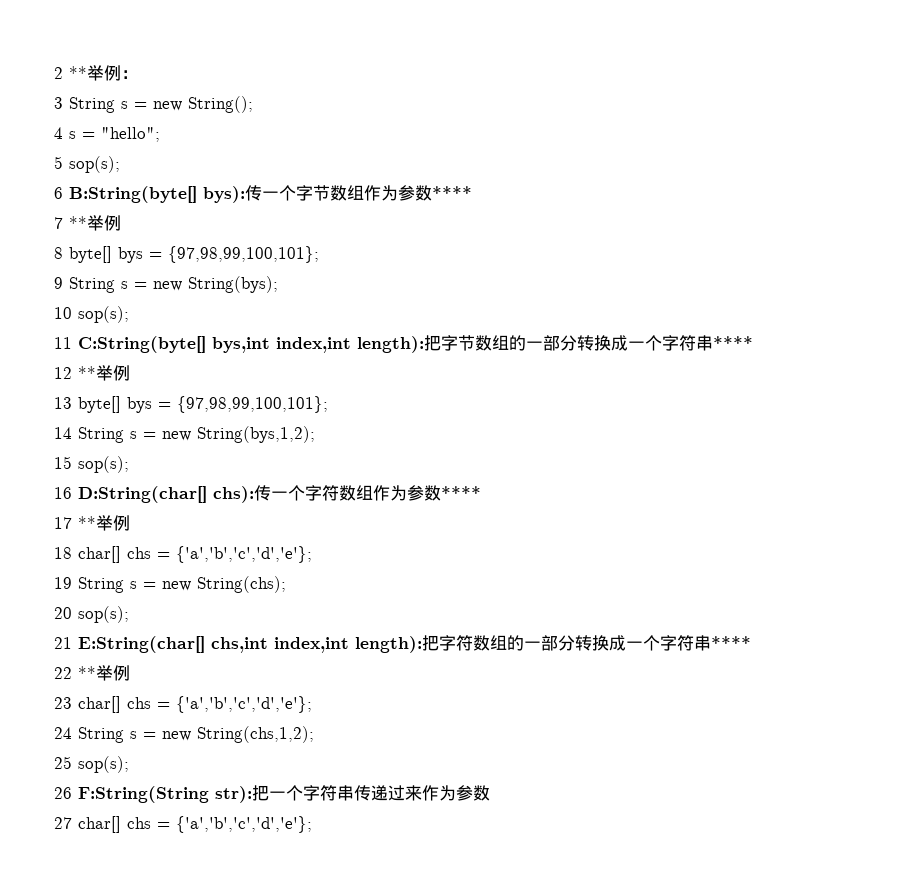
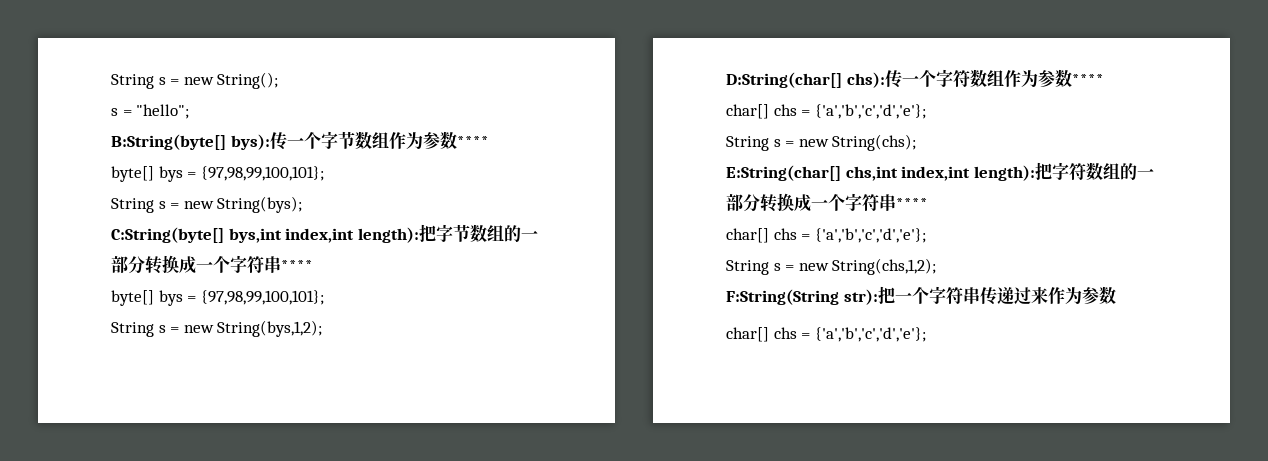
- 2 **举例：
- 3 String s = new String();
+ String s = new String();
- 4 s = "hello";
+ s = "hello";
- 5 sop(s);
- 6 B:String(byte[] bys):传一个字节数组作为参数****
- 7 **举例
- 8 byte[] bys = {97,98,99,100,101};
- 9 String s = new String(bys);
+ B:String(byte[] bys):传一个字节数组作为参数****
+ byte[] bys = {97,98,99,100,101};
+ String s = new String(bys);
- 10 sop(s);
- 11 C:String(byte[] bys,int index,int length):把字节数组的一部分转换成一个字符串****
- 12 **举例
- 13 byte[] bys = {97,98,99,100,101};
- 14 String s = new String(bys,1,2);
+ C:String(byte[] bys,int index,int length):把字节数组的一部分转换成一个字符串****
+ byte[] bys = {97,98,99,100,101};
+ String s = new String(bys,1,2);
- 15 sop(s);
- 16 D:String(char[] chs):传一个字符数组作为参数****
- 17 **举例
- 18 char[] chs = {'a','b','c','d','e'};
- 19 String s = new String(chs);
+ D:String(char[] chs):传一个字符数组作为参数****
+ char[] chs = {'a','b','c','d','e'};
+ String s = new String(chs);
- 20 sop(s);
- 21 E:String(char[] chs,int index,int length):把字符数组的一部分转换成一个字符串****
- 22 **举例
- 23 char[] chs = {'a','b','c','d','e'};
- 24 String s = new String(chs,1,2);
+ E:String(char[] chs,int index,int length):把字符数组的一部分转换成一个字符串****
+ char[] chs = {'a','b','c','d','e'};
+ String s = new String(chs,1,2);
- 25 sop(s);
- 26 F:String(String str):把一个字符串传递过来作为参数
- 27 char[] chs = {'a','b','c','d','e'};
+ F:String(String str):把一个字符串传递过来作为参数
+ char[] chs = {'a','b','c','d','e'};

